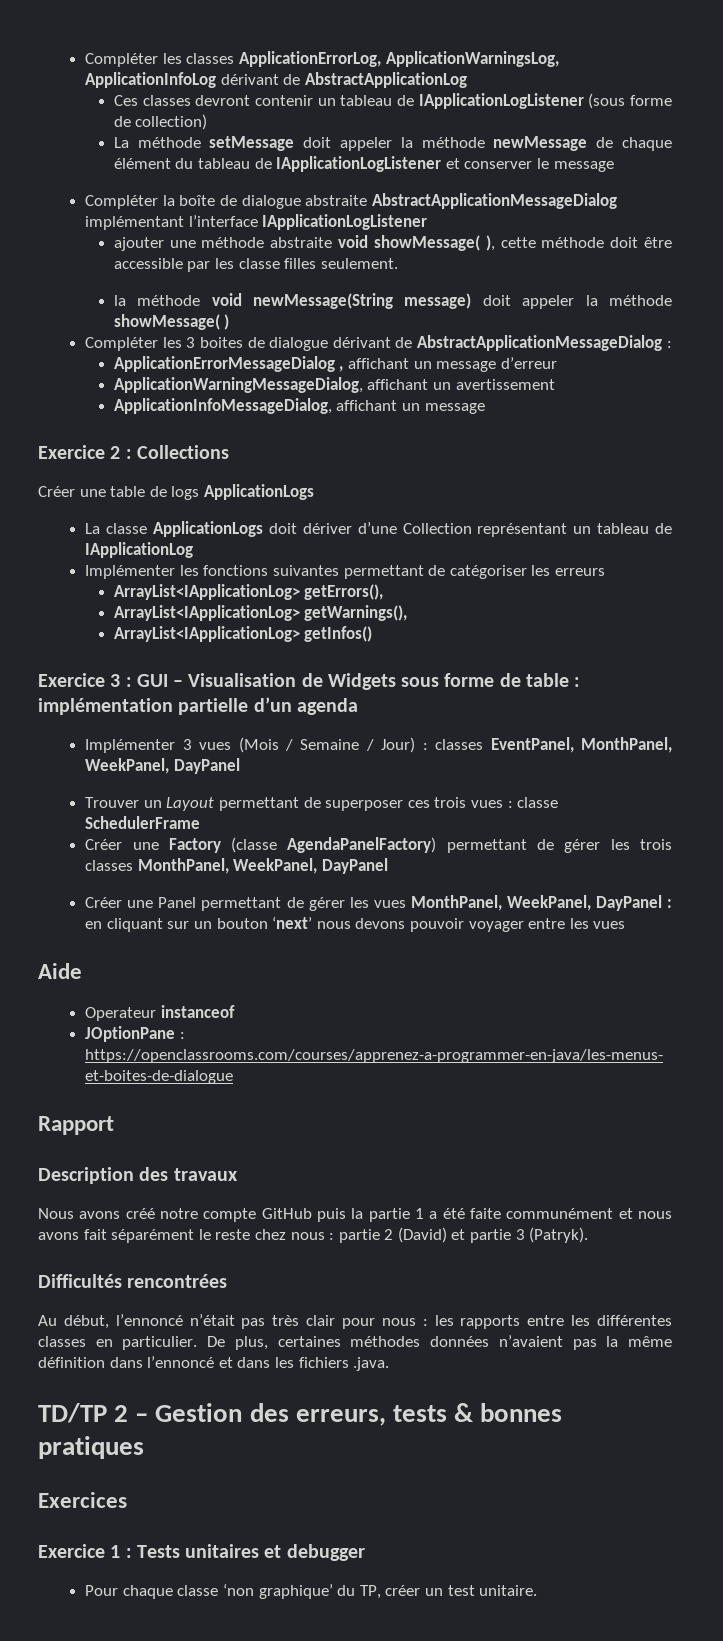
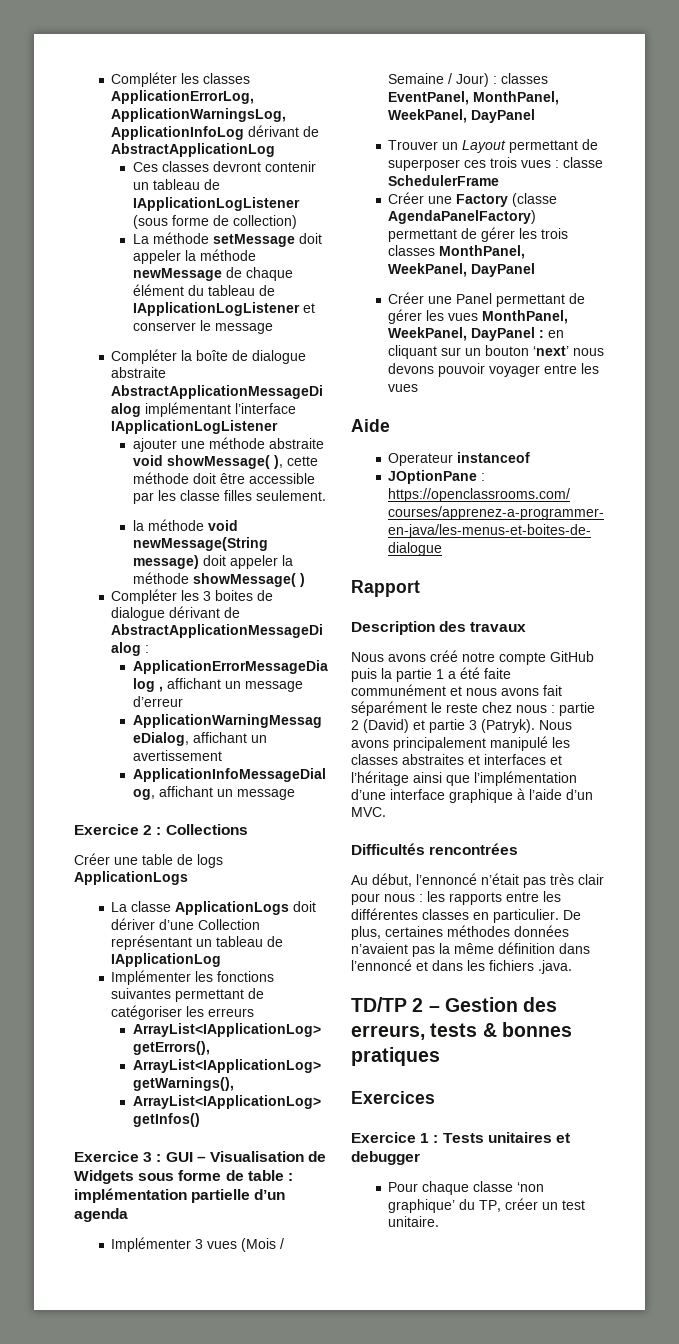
+ Nous avons principalement manipulé les classes abstraites et interfaces et l’héritage ainsi que l’implémentation d’une interface graphique à l’aide d’un MVC.

